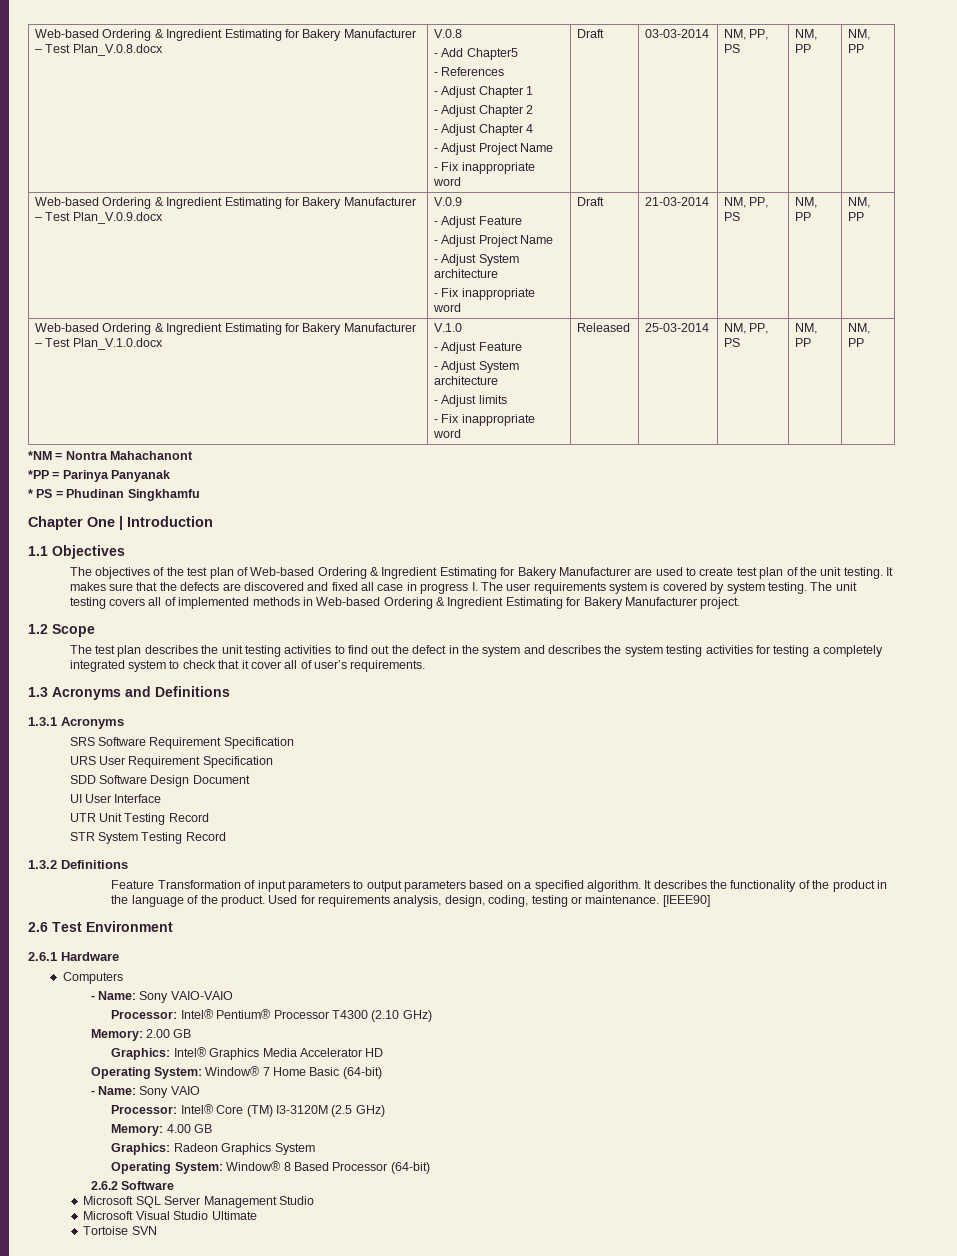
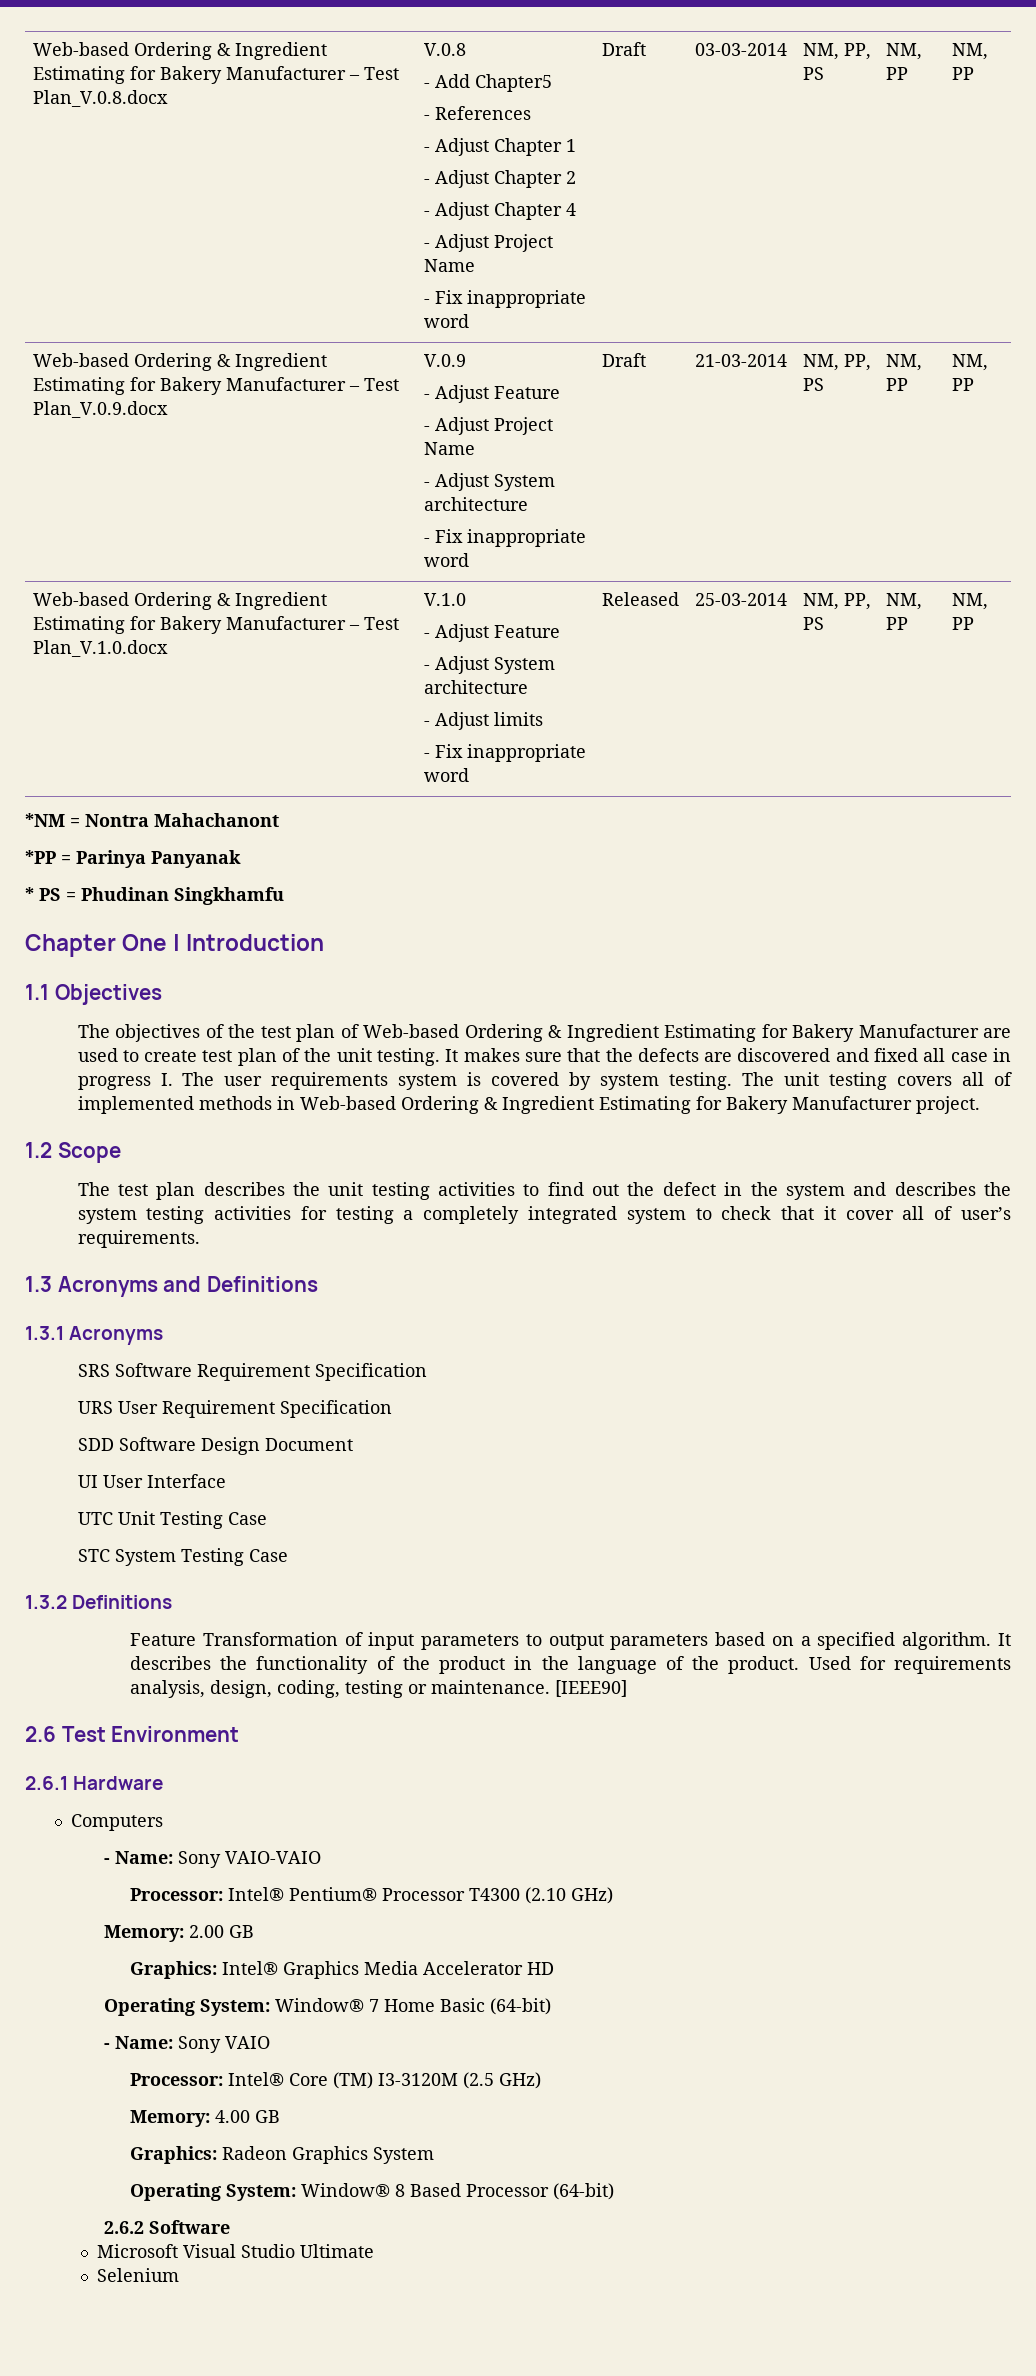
- UTR Unit Testing Record
- STR System Testing Record
+ UTC Unit Testing Case
+ STC System Testing Case
- Microsoft SQL Server Management Studio
- Tortoise SVN
+ Selenium

